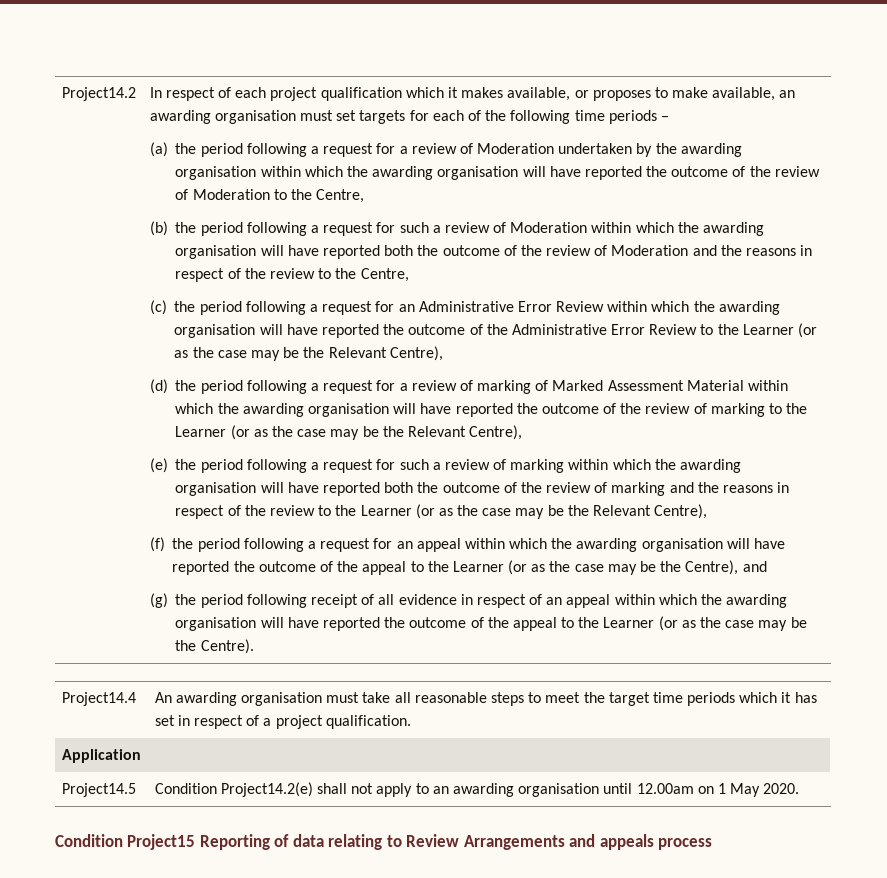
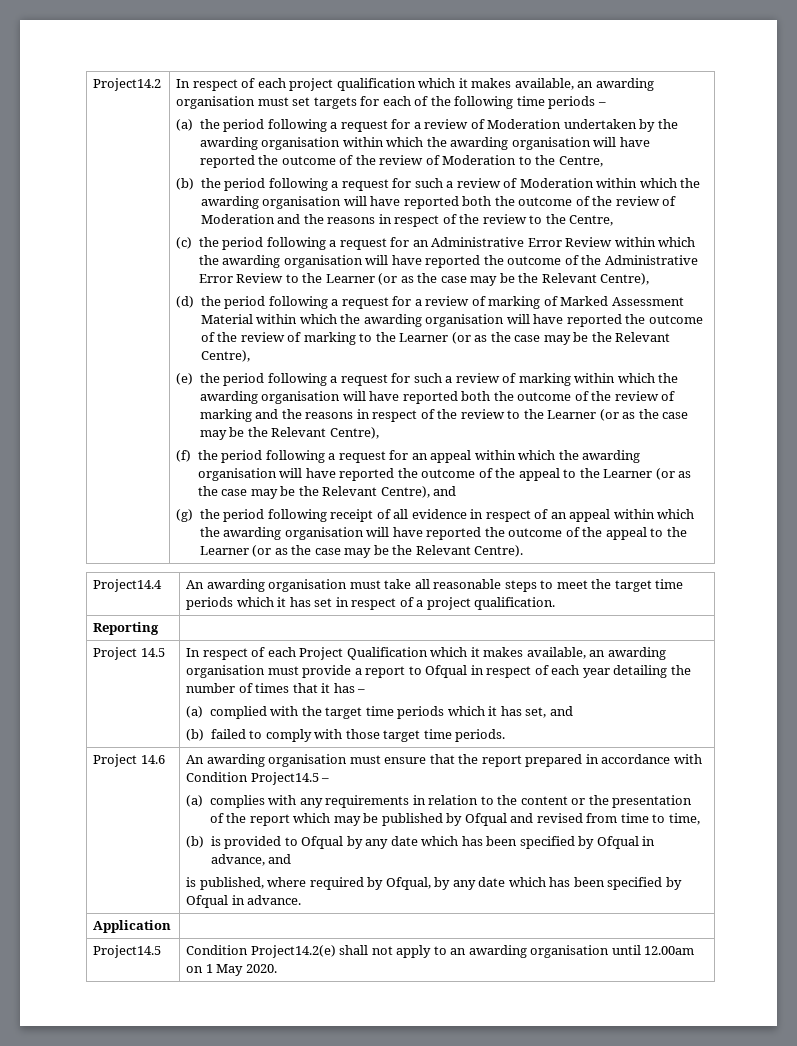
- In respect of each project qualification which it makes available, or proposes to make available, an awarding organisation must set targets for each of the following time periods –
+ In respect of each project qualification which it makes available, an awarding organisation must set targets for each of the following time periods –
- (f) the period following a request for an appeal within which the awarding organisation will have reported the outcome of the appeal to the Learner (or as the case may be the Centre), and
+ (f) the period following a request for an appeal within which the awarding organisation will have reported the outcome of the appeal to the Learner (or as the case may be the Relevant Centre), and
- (g) the period following receipt of all evidence in respect of an appeal within which the awarding organisation will have reported the outcome of the appeal to the Learner (or as the case may be the Centre).
+ (g) the period following receipt of all evidence in respect of an appeal within which the awarding organisation will have reported the outcome of the appeal to the Learner (or as the case may be the Relevant Centre).
+ Reporting |
+ Project 14.5 | In respect of each Project Qualification which it makes available, an awarding organisation must provide a report to Ofqual in respect of each year detailing the number of times that it has –
+ (a) complied with the target time periods which it has set, and
+ (b) failed to comply with those target time periods.
+ Project 14.6 | An awarding organisation must ensure that the report prepared in accordance with Condition Project14.5 –
+ (a) complies with any requirements in relation to the content or the presentation of the report which may be published by Ofqual and revised from time to time,
+ (b) is provided to Ofqual by any date which has been specified by Ofqual in advance, and
+ is published, where required by Ofqual, by any date which has been specified by Ofqual in advance.
- Condition Project15 Reporting of data relating to Review Arrangements and appeals process

